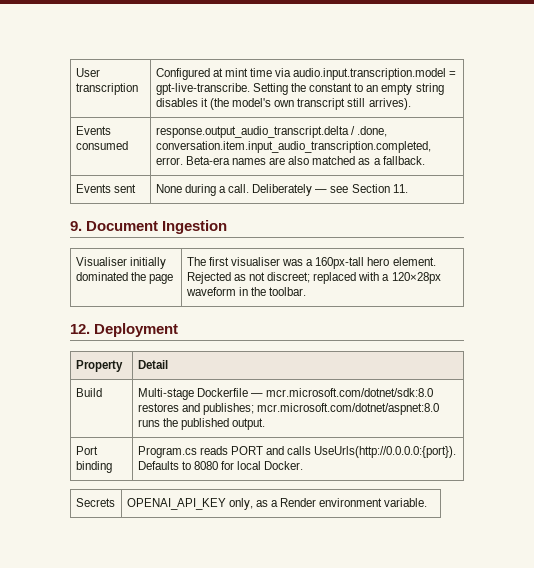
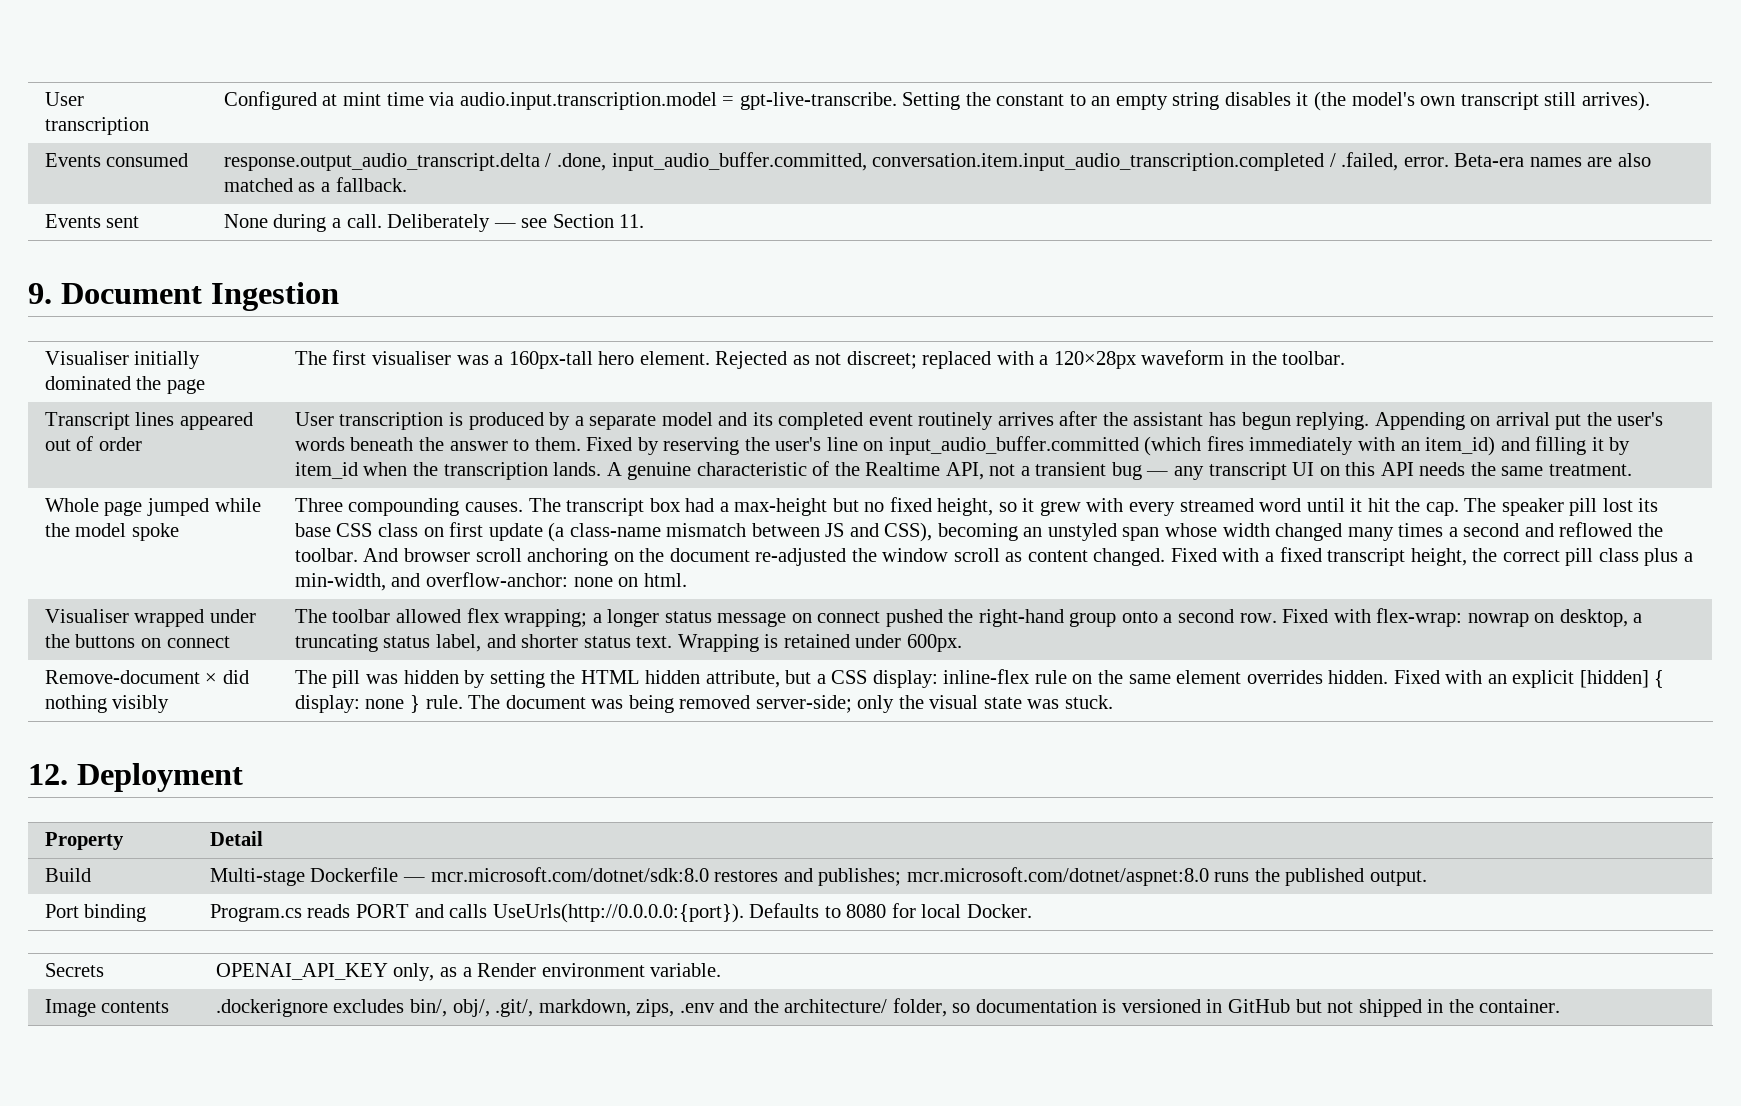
- Events consumed | response.output_audio_transcript.delta / .done, conversation.item.input_audio_transcription.completed, error. Beta-era names are also matched as a fallback.
+ Events consumed | response.output_audio_transcript.delta / .done, input_audio_buffer.committed, conversation.item.input_audio_transcription.completed / .failed, error. Beta-era names are also matched as a fallback.
+ Transcript lines appeared out of order | User transcription is produced by a separate model and its completed event routinely arrives after the assistant has begun replying. Appending on arrival put the user's words beneath the answer to them. Fixed by reserving the user's line on input_audio_buffer.committed (which fires immediately with an item_id) and filling it by item_id when the transcription lands. A genuine characteristic of the Realtime API, not a transient bug — any transcript UI on this API needs the same treatment.
+ Whole page jumped while the model spoke | Three compounding causes. The transcript box had a max-height but no fixed height, so it grew with every streamed word until it hit the cap. The speaker pill lost its base CSS class on first update (a class-name mismatch between JS and CSS), becoming an unstyled span whose width changed many times a second and reflowed the toolbar. And browser scroll anchoring on the document re-adjusted the window scroll as content changed. Fixed with a fixed transcript height, the correct pill class plus a min-width, and overflow-anchor: none on html.
+ Visualiser wrapped under the buttons on connect | The toolbar allowed flex wrapping; a longer status message on connect pushed the right-hand group onto a second row. Fixed with flex-wrap: nowrap on desktop, a truncating status label, and shorter status text. Wrapping is retained under 600px.
+ Remove-document × did nothing visibly | The pill was hidden by setting the HTML hidden attribute, but a CSS display: inline-flex rule on the same element overrides hidden. Fixed with an explicit [hidden] { display: none } rule. The document was being removed server-side; only the visual state was stuck.
+ Image contents | .dockerignore excludes bin/, obj/, .git/, markdown, zips, .env and the architecture/ folder, so documentation is versioned in GitHub but not shipped in the container.

